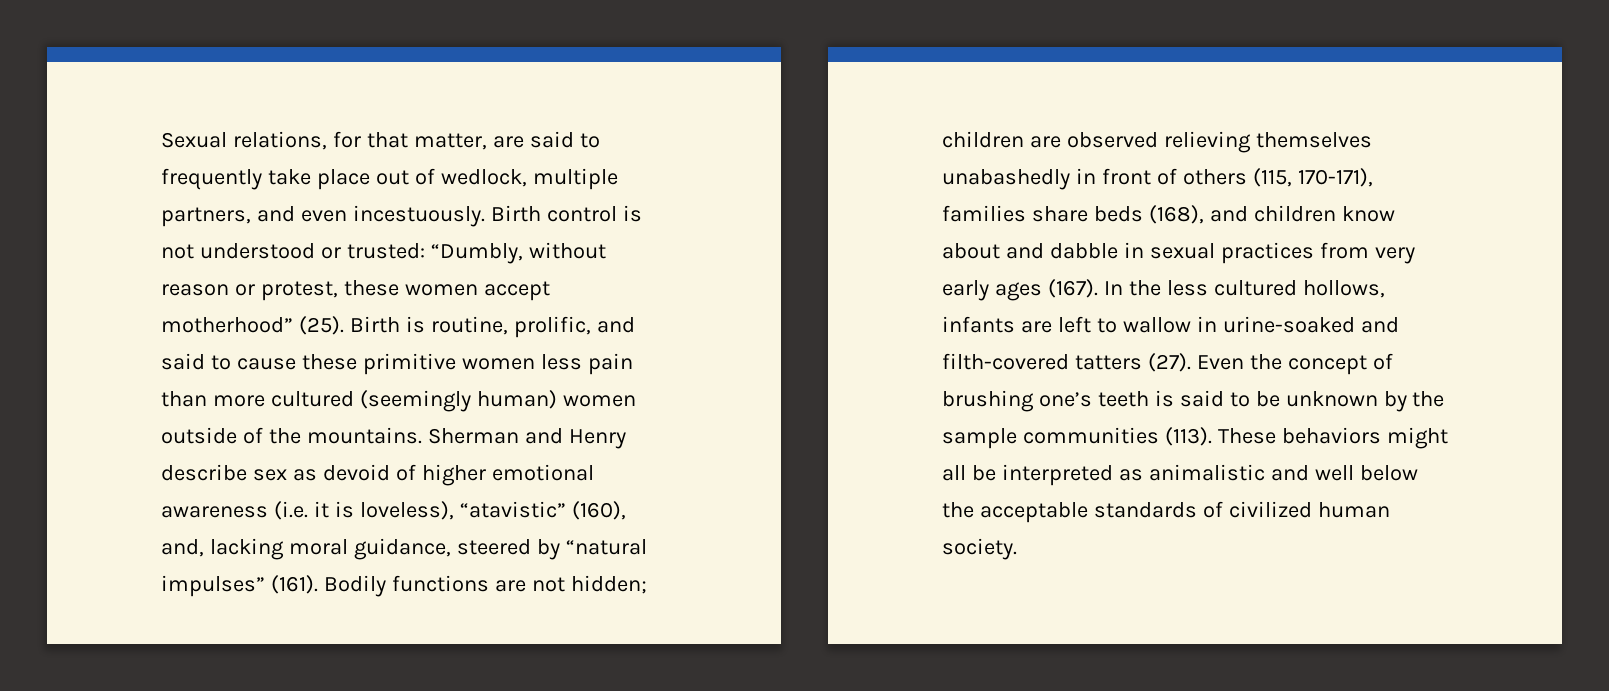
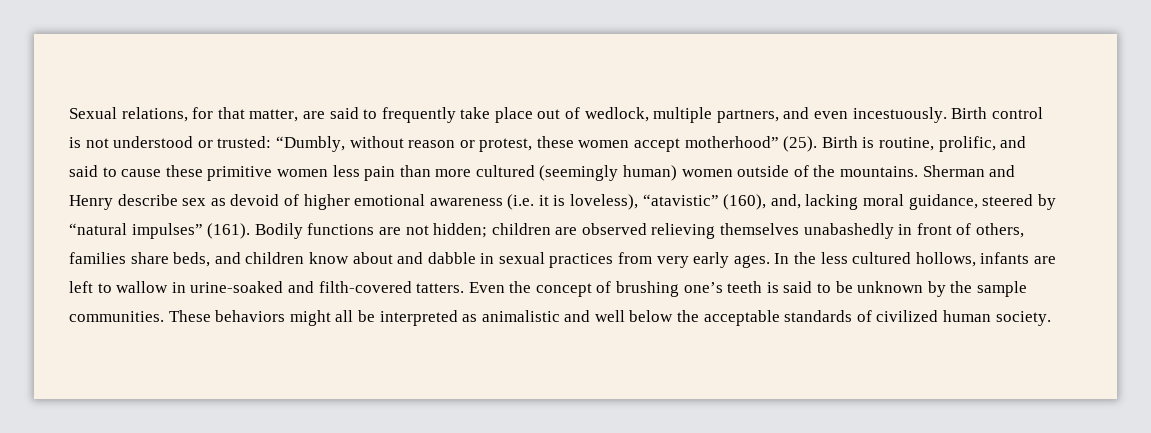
- Bodily functions are not hidden; children are observed relieving themselves unabashedly in front of others (115, 170-171), families share beds (168), and children know about and dabble in sexual practices from very early ages (167).
+ Bodily functions are not hidden; children are observed relieving themselves unabashedly in front of others, families share beds, and children know about and dabble in sexual practices from very early ages.
- In the less cultured hollows, infants are left to wallow in urine-soaked and filth-covered tatters (27).
+ In the less cultured hollows, infants are left to wallow in urine-soaked and filth-covered tatters.
- Even the concept of brushing one’s teeth is said to be unknown by the sample communities (113).
+ Even the concept of brushing one’s teeth is said to be unknown by the sample communities.

